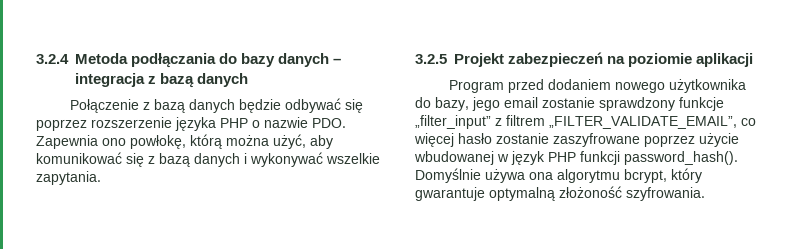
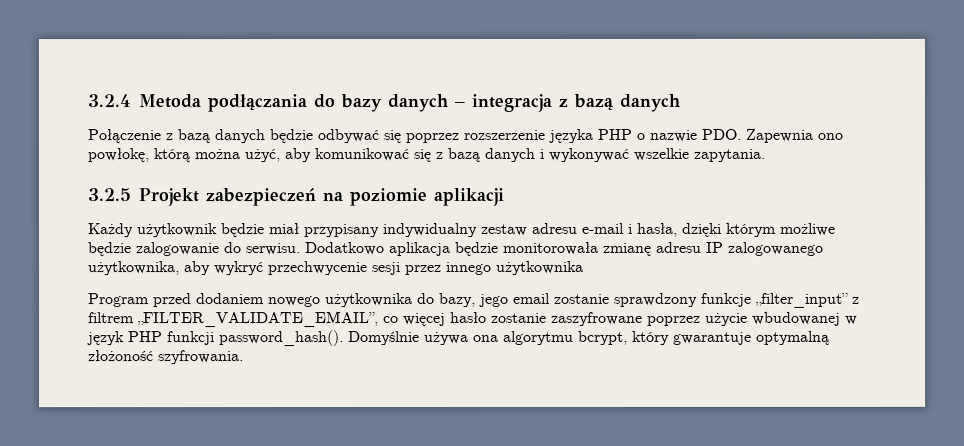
+ Każdy użytkownik będzie miał przypisany indywidualny zestaw adresu e-mail i hasła, dzięki którym możliwe będzie zalogowanie do serwisu. Dodatkowo aplikacja będzie monitorowała zmianę adresu IP zalogowanego użytkownika, aby wykryć przechwycenie sesji przez innego użytkownika

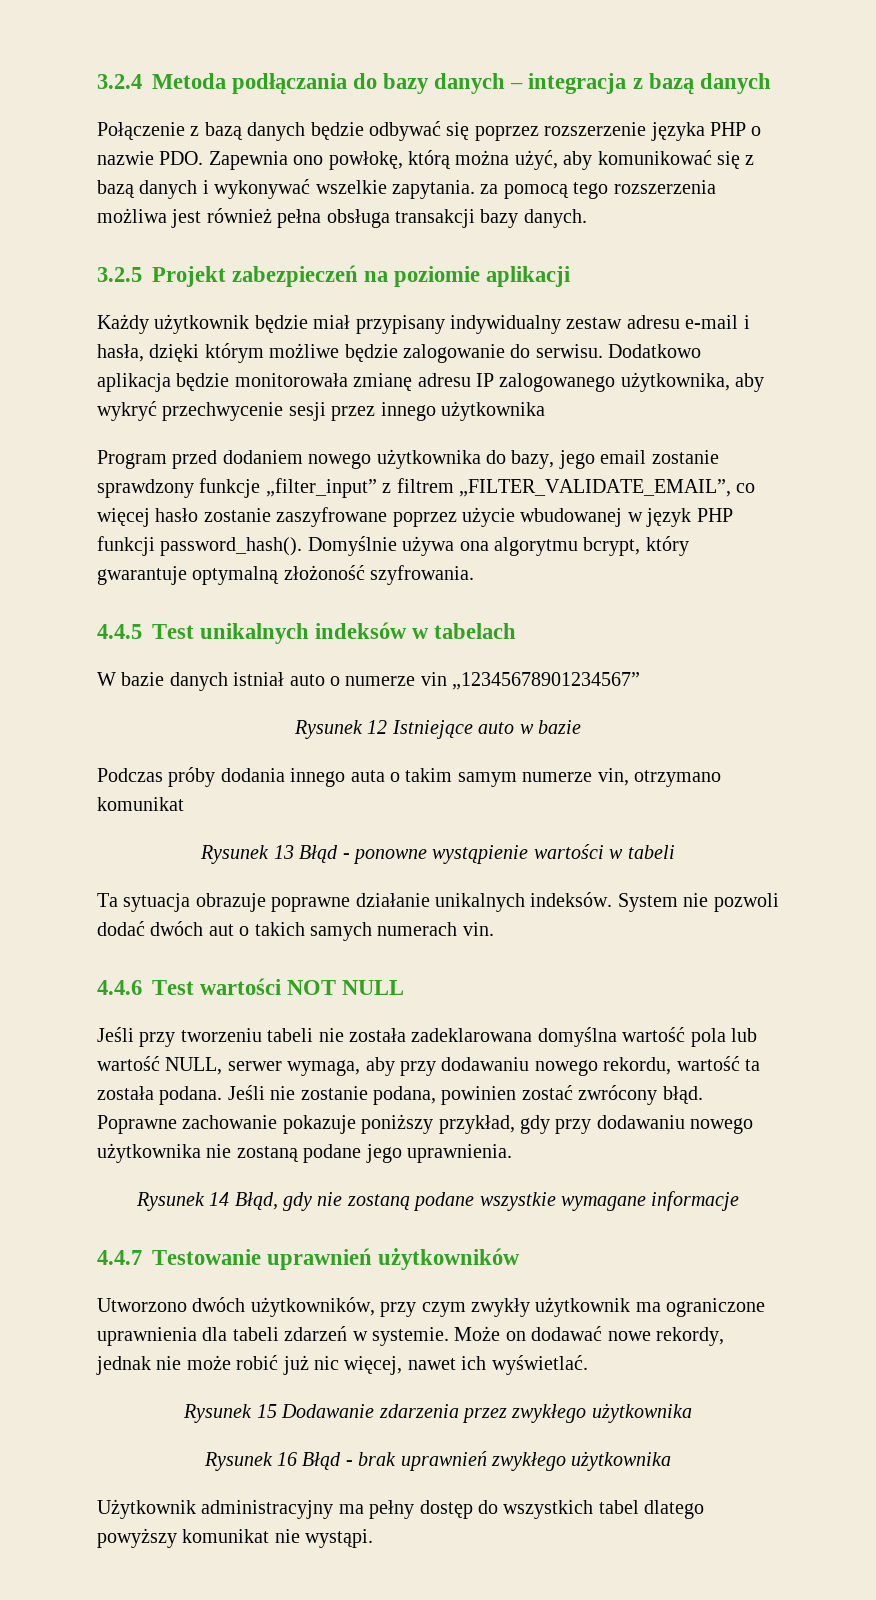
- Połączenie z bazą danych będzie odbywać się poprzez rozszerzenie języka PHP o nazwie PDO. Zapewnia ono powłokę, którą można użyć, aby komunikować się z bazą danych i wykonywać wszelkie zapytania.
+ Połączenie z bazą danych będzie odbywać się poprzez rozszerzenie języka PHP o nazwie PDO. Zapewnia ono powłokę, którą można użyć, aby komunikować się z bazą danych i wykonywać wszelkie zapytania. za pomocą tego rozszerzenia możliwa jest również pełna obsługa transakcji bazy danych.
+ 4.4.5 Test unikalnych indeksów w tabelach
+ W bazie danych istniał auto o numerze vin „12345678901234567”
+ Rysunek 12 Istniejące auto w bazie
+ Podczas próby dodania innego auta o takim samym numerze vin, otrzymano komunikat
+ Rysunek 13 Błąd - ponowne wystąpienie wartości w tabeli
+ Ta sytuacja obrazuje poprawne działanie unikalnych indeksów. System nie pozwoli dodać dwóch aut o takich samych numerach vin.
+ 4.4.6 Test wartości NOT NULL
+ Jeśli przy tworzeniu tabeli nie została zadeklarowana domyślna wartość pola lub wartość NULL, serwer wymaga, aby przy dodawaniu nowego rekordu, wartość ta została podana. Jeśli nie zostanie podana, powinien zostać zwrócony błąd. Poprawne zachowanie pokazuje poniższy przykład, gdy przy dodawaniu nowego użytkownika nie zostaną podane jego uprawnienia.
+ Rysunek 14 Błąd, gdy nie zostaną podane wszystkie wymagane informacje
+ 4.4.7 Testowanie uprawnień użytkowników
+ Utworzono dwóch użytkowników, przy czym zwykły użytkownik ma ograniczone uprawnienia dla tabeli zdarzeń w systemie. Może on dodawać nowe rekordy, jednak nie może robić już nic więcej, nawet ich wyświetlać.
+ Rysunek 15 Dodawanie zdarzenia przez zwykłego użytkownika
+ Rysunek 16 Błąd - brak uprawnień zwykłego użytkownika
+ Użytkownik administracyjny ma pełny dostęp do wszystkich tabel dlatego powyższy komunikat nie wystąpi.

